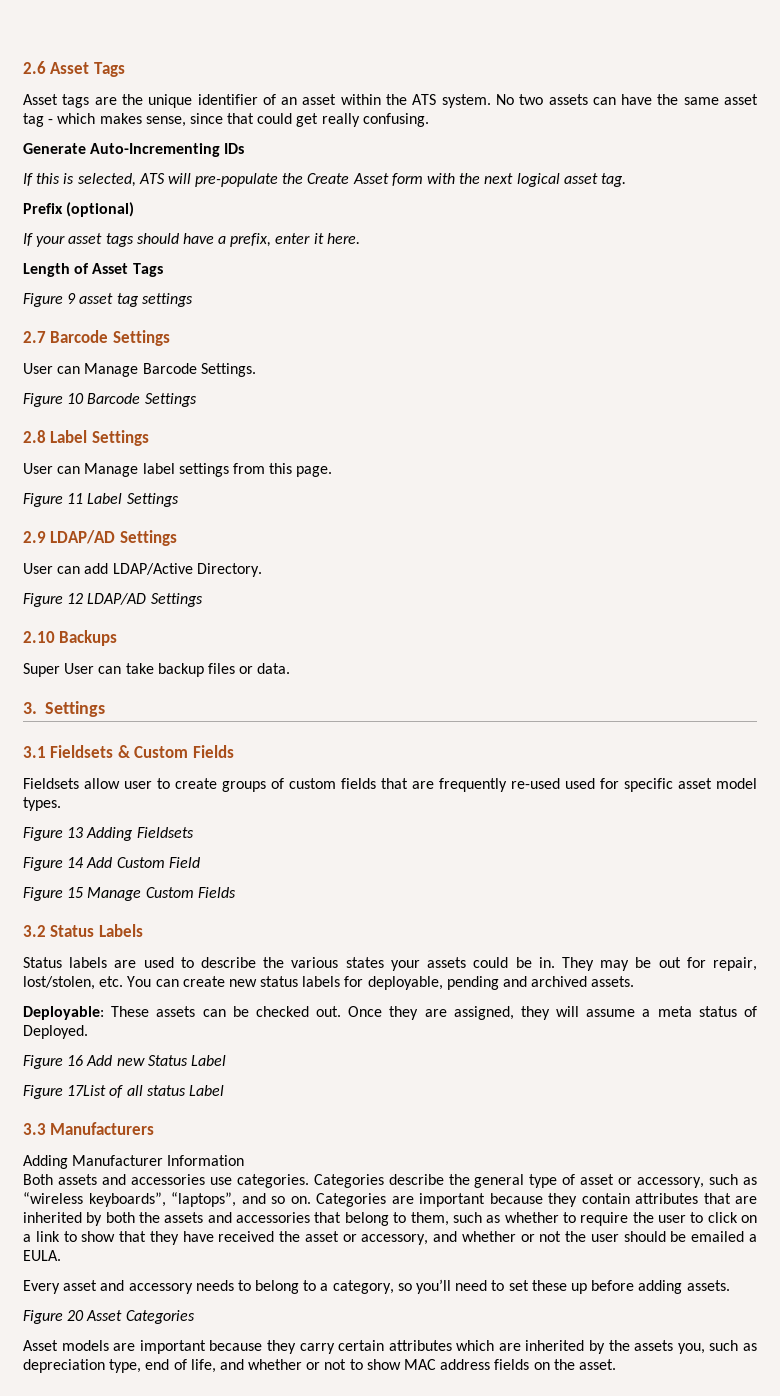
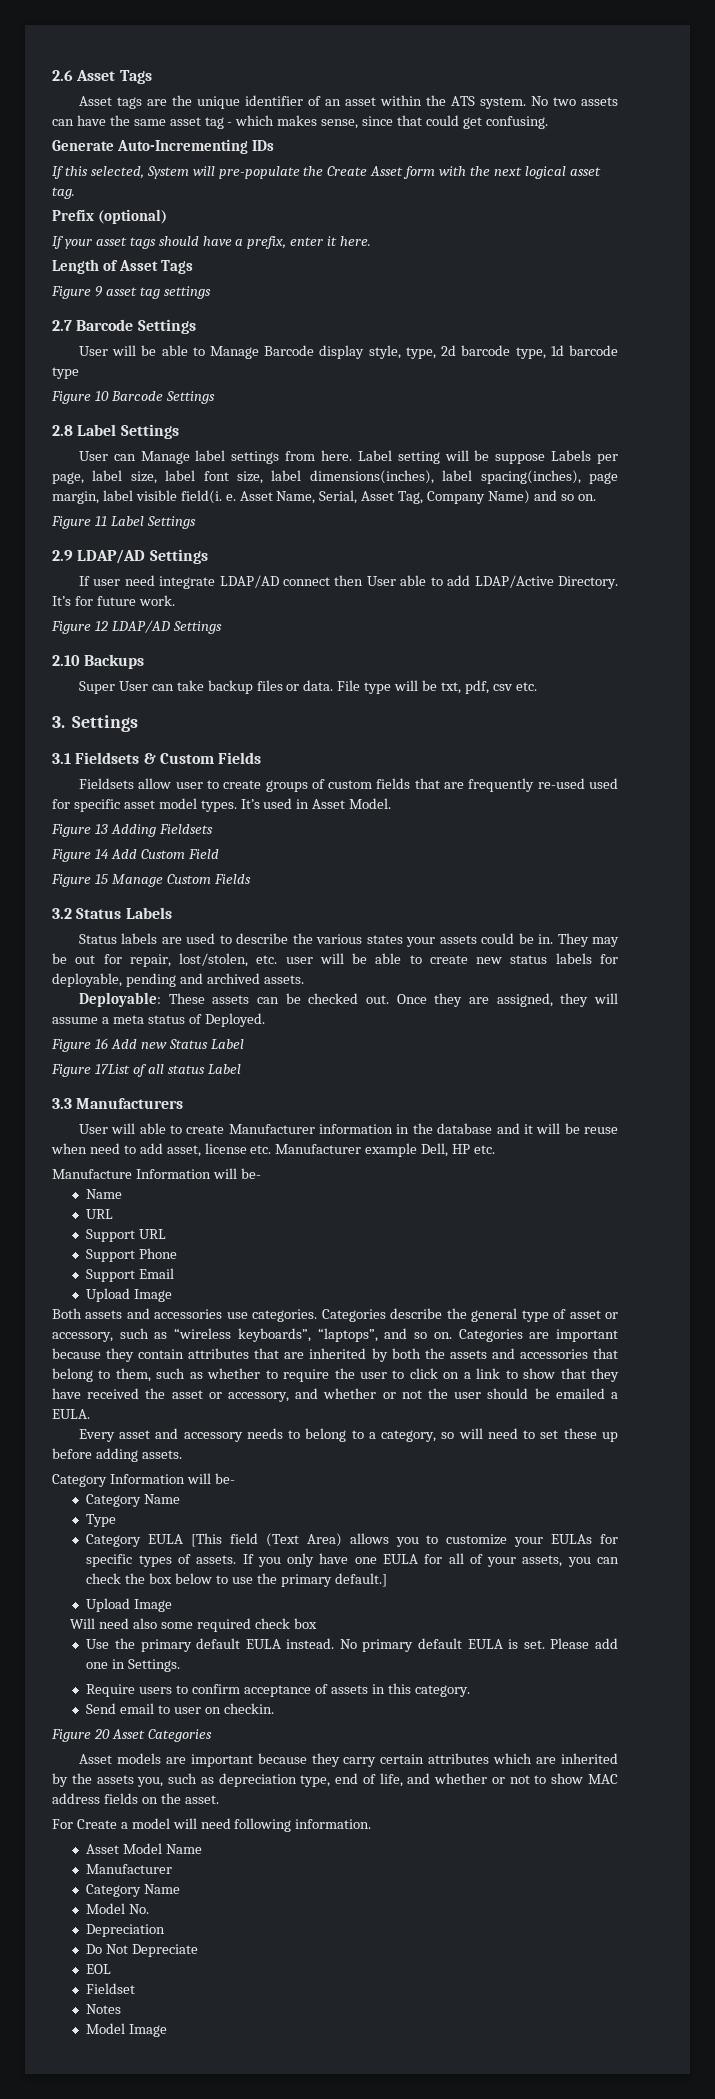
- No two assets can have the same asset tag - which makes sense, since that could get really confusing.
+ No two assets can have the same asset tag - which makes sense, since that could get confusing.
- If this is selected, ATS will pre-populate the Create Asset form with the next logical asset tag.
+ If this selected, System will pre-populate the Create Asset form with the next logical asset tag.
- User can Manage Barcode Settings.
+ User will be able to Manage Barcode display style, type, 2d barcode type, 1d barcode type
- User can Manage label settings from this page.
+ User can Manage label settings from here. Label setting will be suppose Labels per page, label size, label font size, label dimensions(inches), label spacing(inches), page margin, label visible field(i. e. Asset Name, Serial, Asset Tag, Company Name) and so on.
- User can add LDAP/Active Directory.
+ If user need integrate LDAP/AD connect then User able to add LDAP/Active Directory. It’s for future work.
+ File type will be txt, pdf, csv etc.
+ It’s used in Asset Model.
- They may be out for repair, lost/stolen, etc. You can create new status labels for deployable, pending and archived assets.
+ They may be out for repair, lost/stolen, etc. user will be able to create new status labels for deployable, pending and archived assets.
- Adding Manufacturer Information
+ User will able to create Manufacturer information in the database and it will be reuse when need to add asset, license etc. Manufacturer example Dell, HP etc.
+ Manufacture Information will be-
+ Name
+ URL
+ Support URL
+ Support Phone
+ Support Email
+ Upload Image
- Every asset and accessory needs to belong to a category, so you’ll need to set these up before adding assets.
+ Every asset and accessory needs to belong to a category, so will need to set these up before adding assets.
+ Category Information will be-
+ Category Name
+ Type
+ Category EULA [This field (Text Area) allows you to customize your EULAs for specific types of assets. If you only have one EULA for all of your assets, you can check the box below to use the primary default.]
+ Upload Image
+ Will need also some required check box
+ Use the primary default EULA instead. No primary default EULA is set. Please add one in Settings.
+ Require users to confirm acceptance of assets in this category.
+ Send email to user on checkin.
+ For Create a model will need following information.
+ Asset Model Name
+ Manufacturer
+ Category Name
+ Model No.
+ Depreciation
+ Do Not Depreciate
+ EOL
+ Fieldset
+ Notes
+ Model Image

